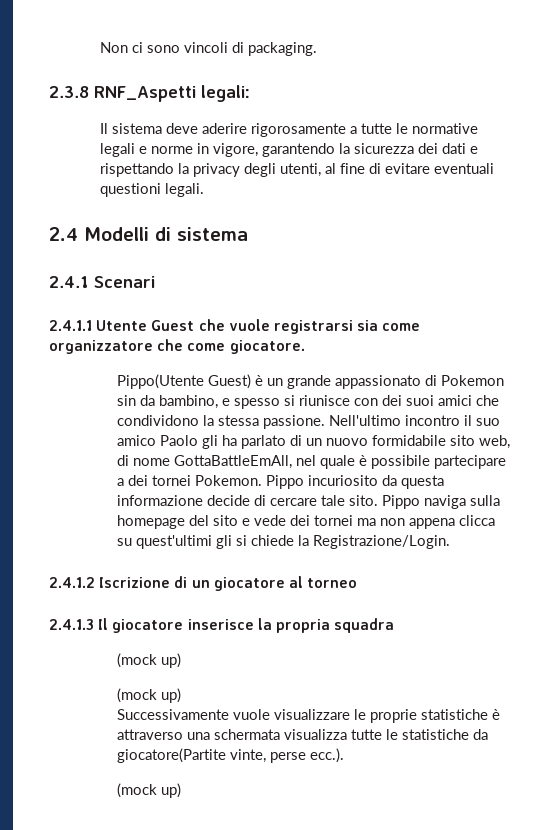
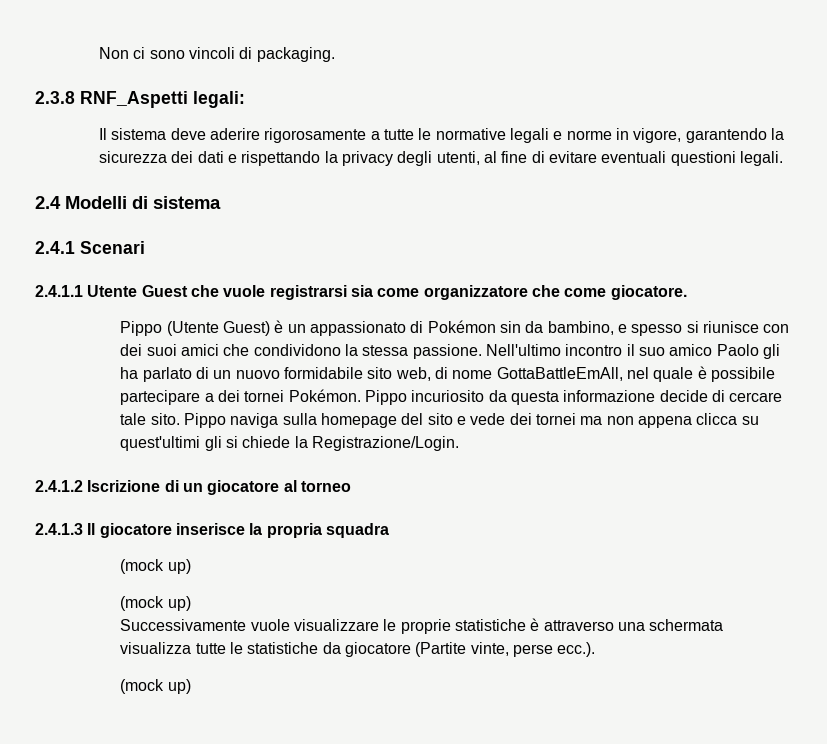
- Pippo(Utente Guest) è un grande appassionato di Pokemon sin da bambino, e spesso si riunisce con dei suoi amici che condividono la stessa passione.
+ Pippo (Utente Guest) è un appassionato di Pokémon sin da bambino, e spesso si riunisce con dei suoi amici che condividono la stessa passione.
- Nell'ultimo incontro il suo amico Paolo gli ha parlato di un nuovo formidabile sito web, di nome GottaBattleEmAll, nel quale è possibile partecipare a dei tornei Pokemon.
+ Nell'ultimo incontro il suo amico Paolo gli ha parlato di un nuovo formidabile sito web, di nome GottaBattleEmAll, nel quale è possibile partecipare a dei tornei Pokémon.
- Successivamente vuole visualizzare le proprie statistiche è attraverso una schermata visualizza tutte le statistiche da giocatore(Partite vinte, perse ecc.).
+ Successivamente vuole visualizzare le proprie statistiche è attraverso una schermata visualizza tutte le statistiche da giocatore (Partite vinte, perse ecc.).

